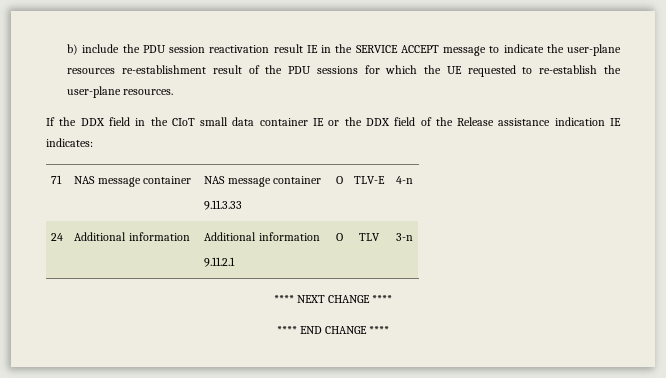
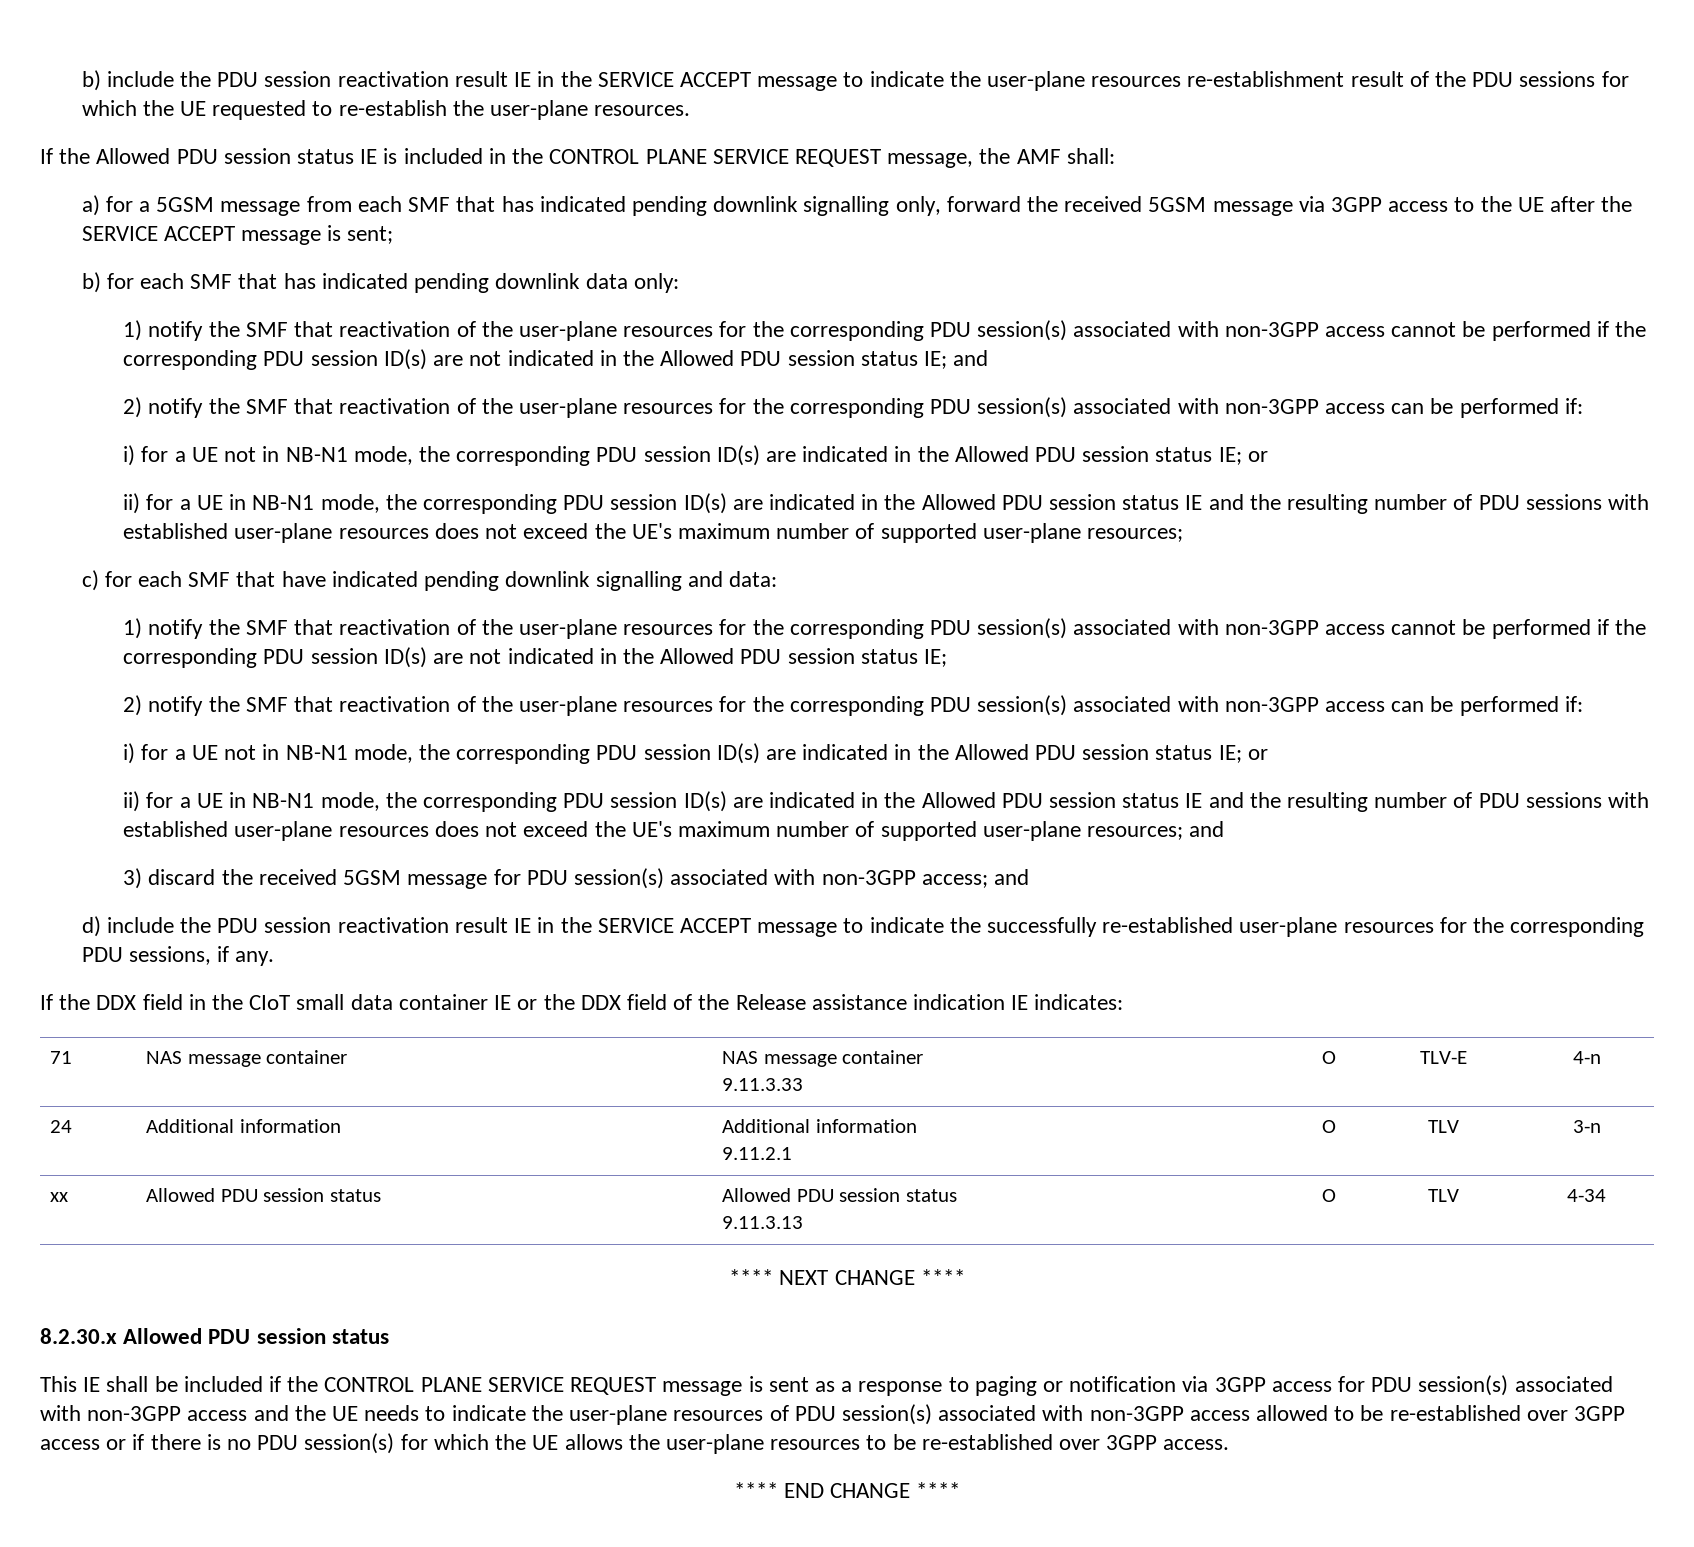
+ If the Allowed PDU session status IE is included in the CONTROL PLANE SERVICE REQUEST message, the AMF shall:
+ a) for a 5GSM message from each SMF that has indicated pending downlink signalling only, forward the received 5GSM message via 3GPP access to the UE after the SERVICE ACCEPT message is sent;
+ b) for each SMF that has indicated pending downlink data only:
+ 1) notify the SMF that reactivation of the user-plane resources for the corresponding PDU session(s) associated with non-3GPP access cannot be performed if the corresponding PDU session ID(s) are not indicated in the Allowed PDU session status IE; and
+ 2) notify the SMF that reactivation of the user-plane resources for the corresponding PDU session(s) associated with non-3GPP access can be performed if:
+ i) for a UE not in NB-N1 mode, the corresponding PDU session ID(s) are indicated in the Allowed PDU session status IE; or
+ ii) for a UE in NB-N1 mode, the corresponding PDU session ID(s) are indicated in the Allowed PDU session status IE and the resulting number of PDU sessions with established user-plane resources does not exceed the UE's maximum number of supported user-plane resources;
+ c) for each SMF that have indicated pending downlink signalling and data:
+ 1) notify the SMF that reactivation of the user-plane resources for the corresponding PDU session(s) associated with non-3GPP access cannot be performed if the corresponding PDU session ID(s) are not indicated in the Allowed PDU session status IE;
+ 2) notify the SMF that reactivation of the user-plane resources for the corresponding PDU session(s) associated with non-3GPP access can be performed if:
+ i) for a UE not in NB-N1 mode, the corresponding PDU session ID(s) are indicated in the Allowed PDU session status IE; or
+ ii) for a UE in NB-N1 mode, the corresponding PDU session ID(s) are indicated in the Allowed PDU session status IE and the resulting number of PDU sessions with established user-plane resources does not exceed the UE's maximum number of supported user-plane resources; and
+ 3) discard the received 5GSM message for PDU session(s) associated with non-3GPP access; and
+ d) include the PDU session reactivation result IE in the SERVICE ACCEPT message to indicate the successfully re-established user-plane resources for the corresponding PDU sessions, if any.
+ xx | Allowed PDU session status | Allowed PDU session status
+ 9.11.3.13 | O | TLV | 4-34
  **** NEXT CHANGE ****
+ 8.2.30.x Allowed PDU session status
+ This IE shall be included if the CONTROL PLANE SERVICE REQUEST message is sent as a response to paging or notification via 3GPP access for PDU session(s) associated with non-3GPP access and the UE needs to indicate the user-plane resources of PDU session(s) associated with non-3GPP access allowed to be re-established over 3GPP access or if there is no PDU session(s) for which the UE allows the user-plane resources to be re-established over 3GPP access.

